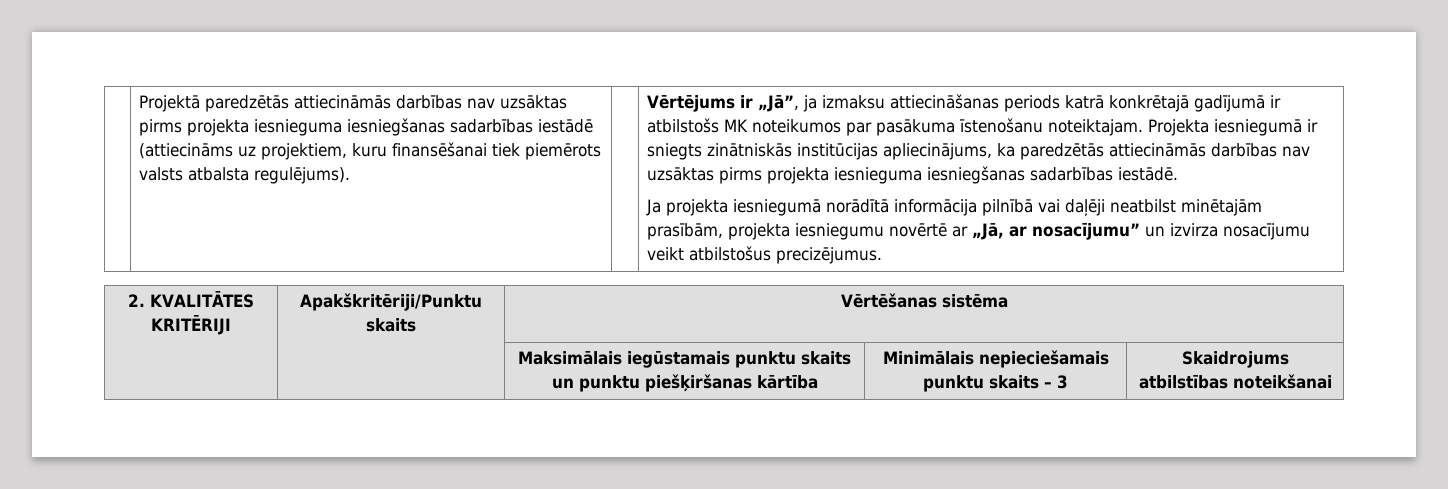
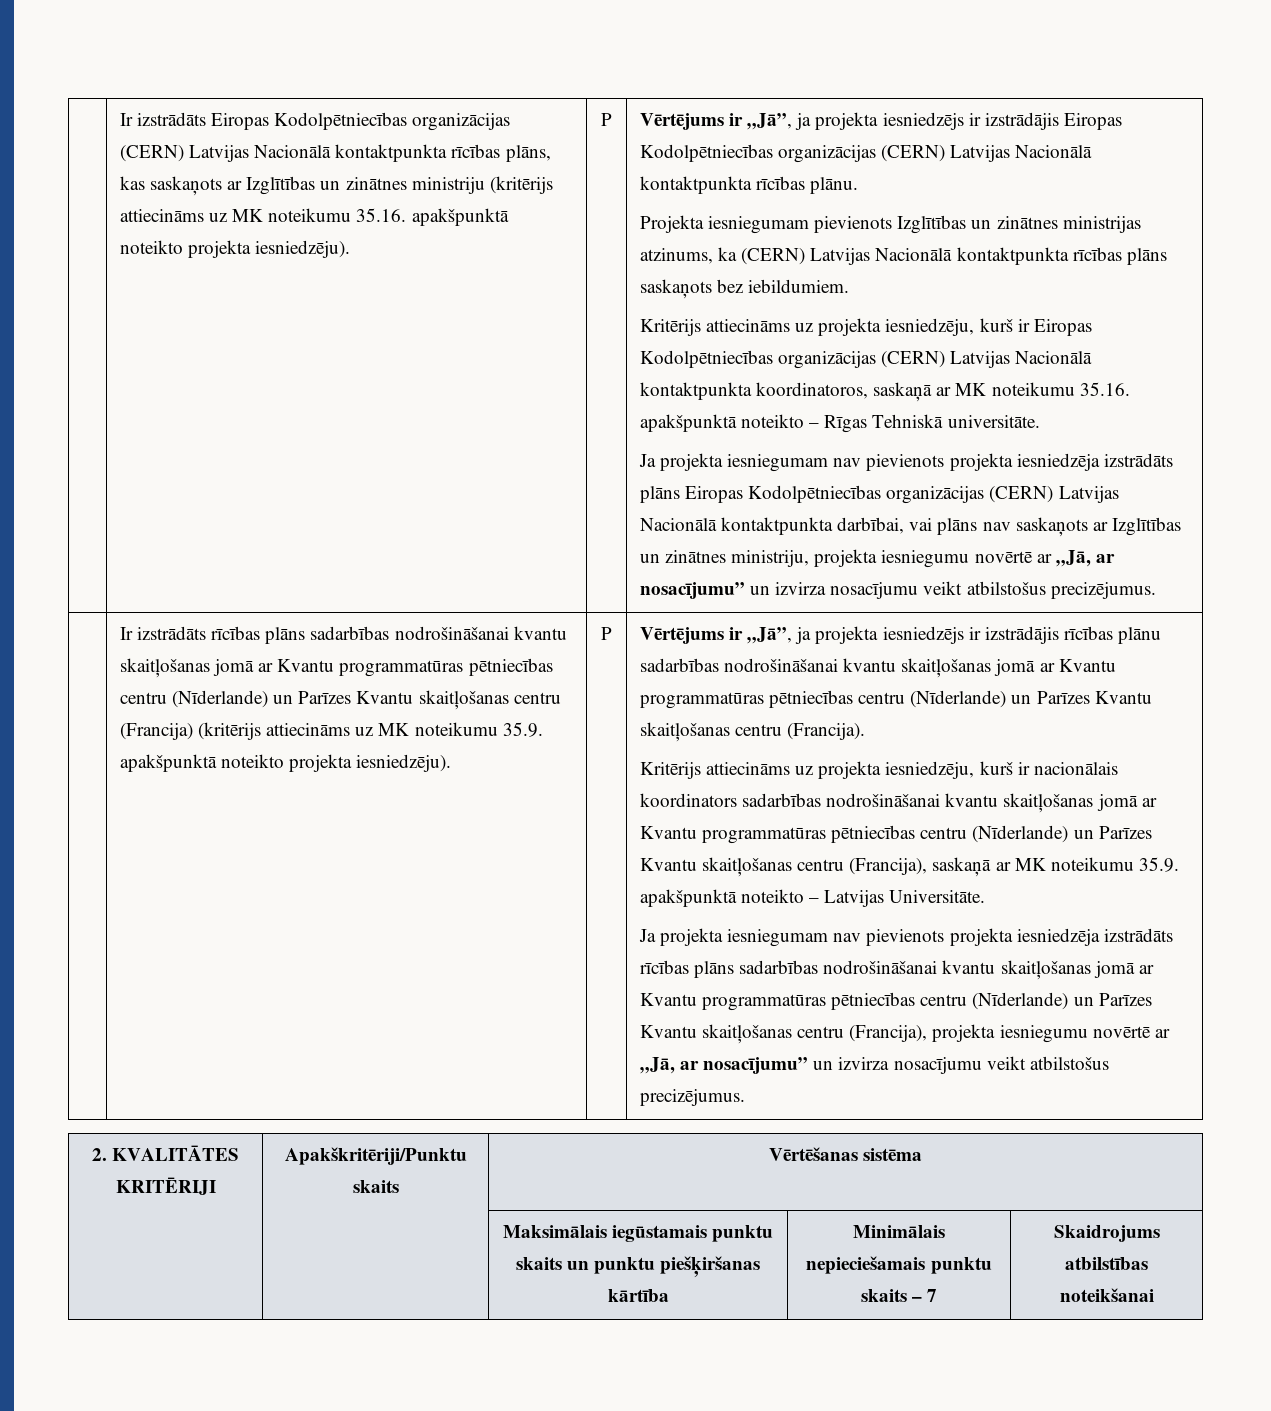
- Projektā paredzētās attiecināmās darbības nav uzsāktas pirms projekta iesnieguma iesniegšanas sadarbības iestādē (attiecināms uz projektiem, kuru finansēšanai tiek piemērots valsts atbalsta regulējums). | | Vērtējums ir „Jā”, ja izmaksu attiecināšanas periods katrā konkrētajā gadījumā ir atbilstošs MK noteikumos par pasākuma īstenošanu noteiktajam. Projekta iesniegumā ir sniegts zinātniskās institūcijas apliecinājums, ka paredzētās attiecināmās darbības nav uzsāktas pirms projekta iesnieguma iesniegšanas sadarbības iestādē.
- Ja projekta iesniegumā norādītā informācija pilnībā vai daļēji neatbilst minētajām prasībām, projekta iesniegumu novērtē ar „Jā, ar nosacījumu” un izvirza nosacījumu veikt atbilstošus precizējumus.
+ Ir izstrādāts Eiropas Kodolpētniecības organizācijas (CERN) Latvijas Nacionālā kontaktpunkta rīcības plāns, kas saskaņots ar Izglītības un zinātnes ministriju (kritērijs attiecināms uz MK noteikumu 35.16. apakšpunktā noteikto projekta iesniedzēju). | P | Vērtējums ir „Jā”, ja projekta iesniedzējs ir izstrādājis Eiropas Kodolpētniecības organizācijas (CERN) Latvijas Nacionālā kontaktpunkta rīcības plānu.
+ Projekta iesniegumam pievienots Izglītības un zinātnes ministrijas atzinums, ka (CERN) Latvijas Nacionālā kontaktpunkta rīcības plāns saskaņots bez iebildumiem.
+ Kritērijs attiecināms uz projekta iesniedzēju, kurš ir Eiropas Kodolpētniecības organizācijas (CERN) Latvijas Nacionālā kontaktpunkta koordinatoros, saskaņā ar MK noteikumu 35.16. apakšpunktā noteikto – Rīgas Tehniskā universitāte.
+ Ja projekta iesniegumam nav pievienots projekta iesniedzēja izstrādāts plāns Eiropas Kodolpētniecības organizācijas (CERN) Latvijas Nacionālā kontaktpunkta darbībai, vai plāns nav saskaņots ar Izglītības un zinātnes ministriju, projekta iesniegumu novērtē ar „Jā, ar nosacījumu” un izvirza nosacījumu veikt atbilstošus precizējumus.
+ | Ir izstrādāts rīcības plāns sadarbības nodrošināšanai kvantu skaitļošanas jomā ar Kvantu programmatūras pētniecības centru (Nīderlande) un Parīzes Kvantu skaitļošanas centru (Francija) (kritērijs attiecināms uz MK noteikumu 35.9. apakšpunktā noteikto projekta iesniedzēju). | P | Vērtējums ir „Jā”, ja projekta iesniedzējs ir izstrādājis rīcības plānu sadarbības nodrošināšanai kvantu skaitļošanas jomā ar Kvantu programmatūras pētniecības centru (Nīderlande) un Parīzes Kvantu skaitļošanas centru (Francija).
+ Kritērijs attiecināms uz projekta iesniedzēju, kurš ir nacionālais koordinators sadarbības nodrošināšanai kvantu skaitļošanas jomā ar Kvantu programmatūras pētniecības centru (Nīderlande) un Parīzes Kvantu skaitļošanas centru (Francija), saskaņā ar MK noteikumu 35.9. apakšpunktā noteikto – Latvijas Universitāte.
+ Ja projekta iesniegumam nav pievienots projekta iesniedzēja izstrādāts rīcības plāns sadarbības nodrošināšanai kvantu skaitļošanas jomā ar Kvantu programmatūras pētniecības centru (Nīderlande) un Parīzes Kvantu skaitļošanas centru (Francija), projekta iesniegumu novērtē ar „Jā, ar nosacījumu” un izvirza nosacījumu veikt atbilstošus precizējumus.
- | | Maksimālais iegūstamais punktu skaits un punktu piešķiršanas kārtība | Minimālais nepieciešamais punktu skaits – 3 | Skaidrojums atbilstības noteikšanai
+ | | Maksimālais iegūstamais punktu skaits un punktu piešķiršanas kārtība | Minimālais nepieciešamais punktu skaits – 7 | Skaidrojums atbilstības noteikšanai

